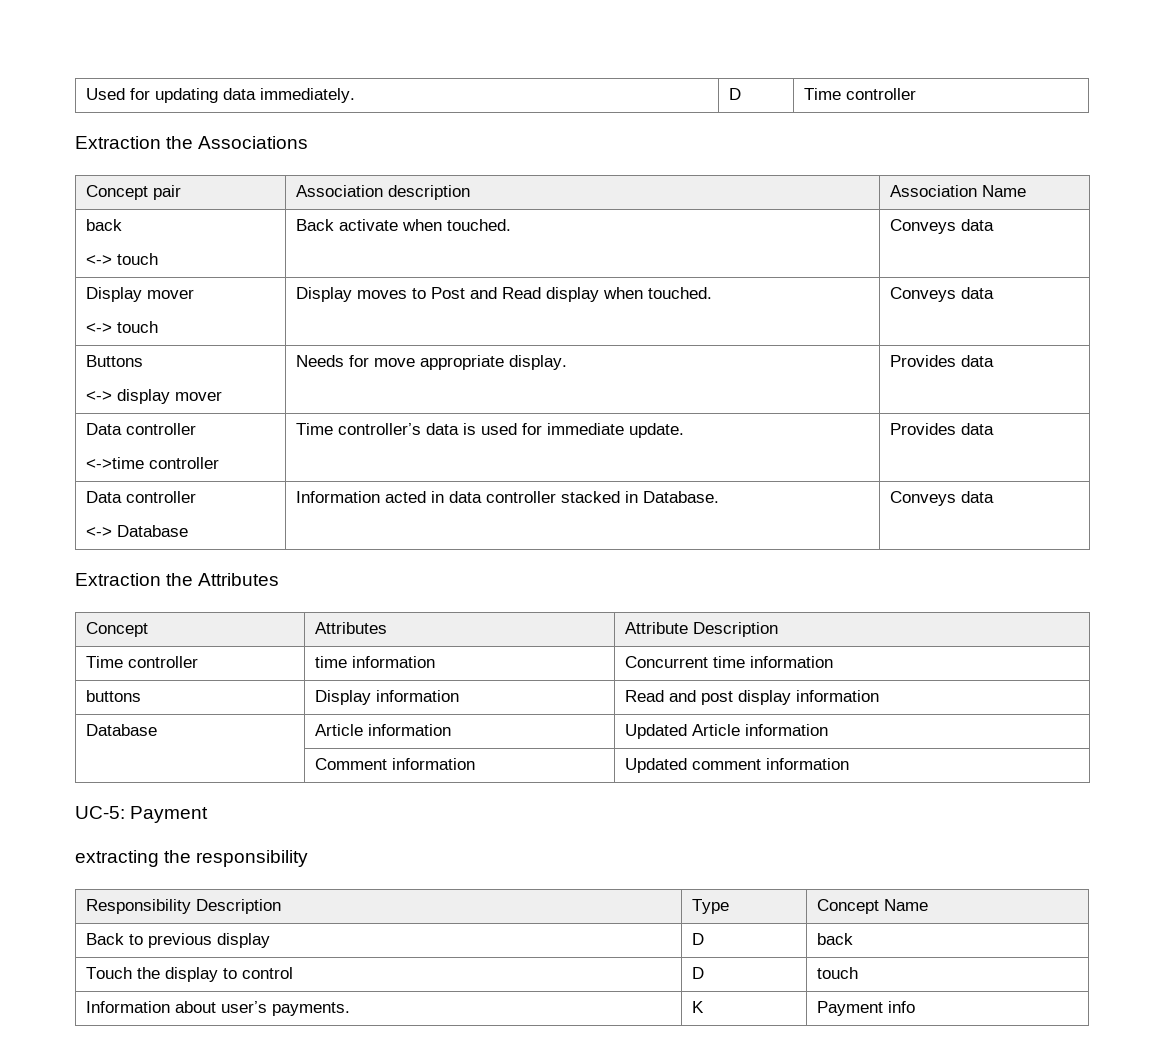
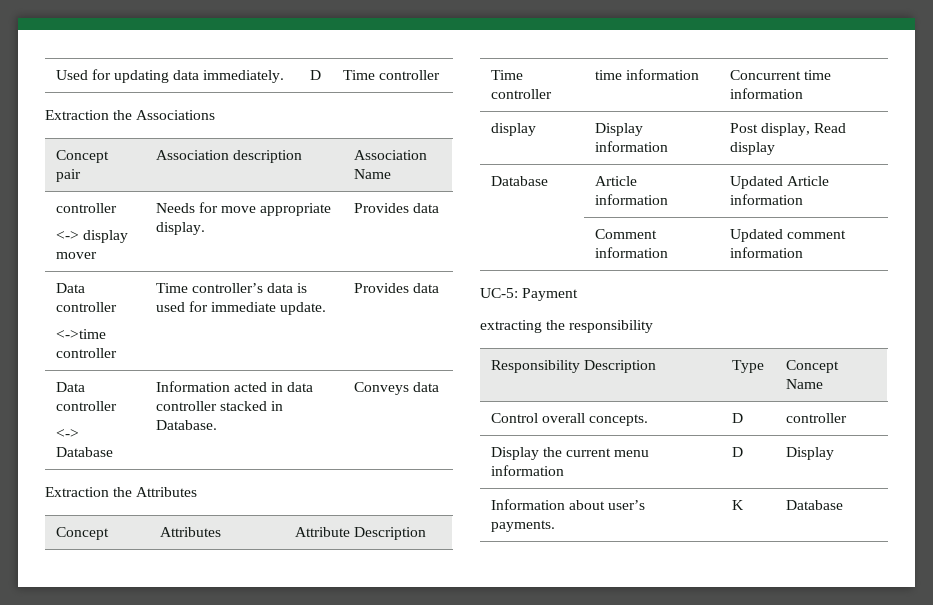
  Concept pair | Association description | Association Name
- back
- <-> touch | Back activate when touched. | Conveys data
- Display mover
- <-> touch | Display moves to Post and Read display when touched. | Conveys data
- Buttons
+ controller
- buttons | Display information | Read and post display information
+ display | Display information | Post display, Read display
- Back to previous display | D | back
- Touch the display to control | D | touch
+ Control overall concepts. | D | controller
+ Display the current menu information | D | Display
- Information about user’s payments. | K | Payment info
+ Information about user’s payments. | K | Database

